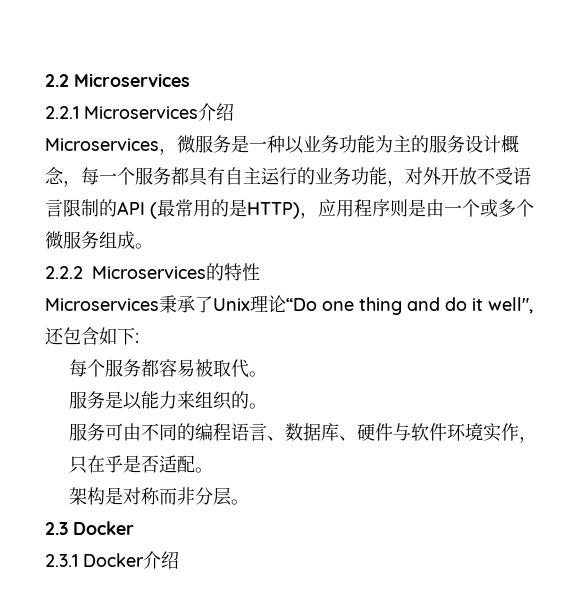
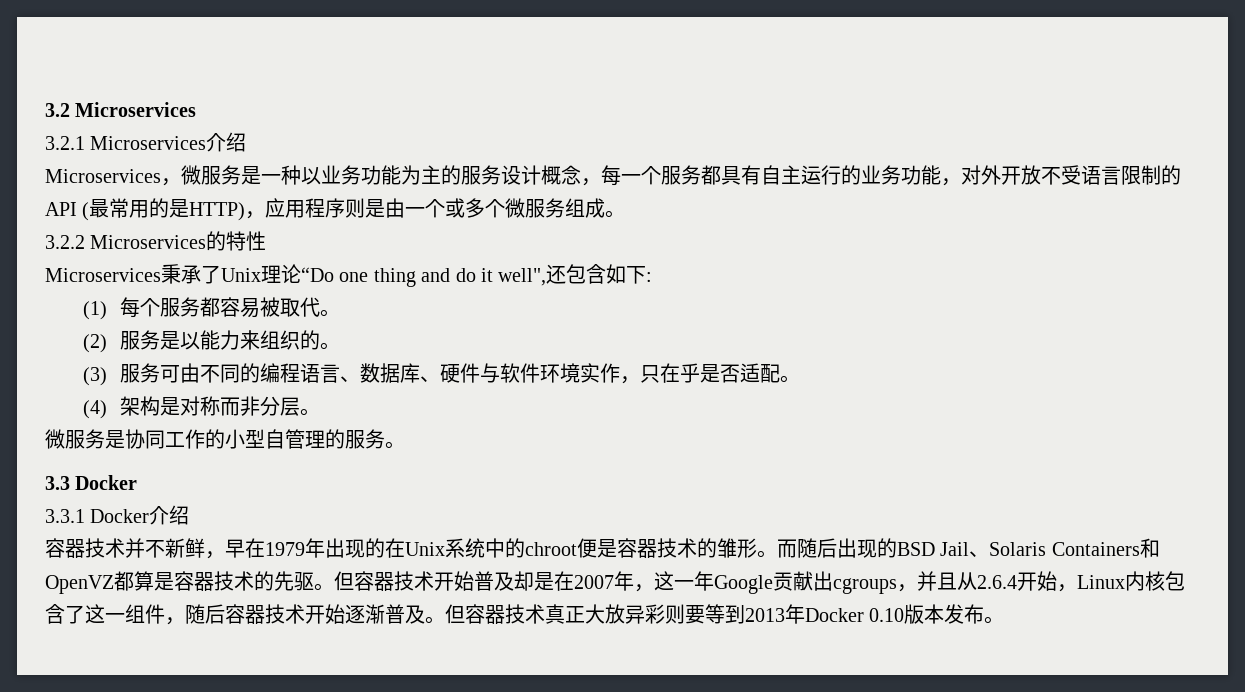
- 2.2 Microservices
+ 3.2 Microservices
- 2.2.1 Microservices介绍
+ 3.2.1 Microservices介绍
- 2.2.2 Microservices的特性
+ 3.2.2 Microservices的特性
- 每个服务都容易被取代。
+ (1)每个服务都容易被取代。
- 服务是以能力来组织的。
+ (2)服务是以能力来组织的。
- 服务可由不同的编程语言、数据库、硬件与软件环境实作，只在乎是否适配。
+ (3)服务可由不同的编程语言、数据库、硬件与软件环境实作，只在乎是否适配。
- 架构是对称而非分层。
+ (4)架构是对称而非分层。
- 2.3 Docker
+ 微服务是协同工作的小型自管理的服务。
+ 3.3 Docker
- 2.3.1 Docker介绍
+ 3.3.1 Docker介绍
+ 容器技术并不新鲜，早在1979年出现的在Unix系统中的chroot便是容器技术的雏形。而随后出现的BSD Jail、Solaris Containers和OpenVZ都算是容器技术的先驱。但容器技术开始普及却是在2007年，这一年Google贡献出cgroups，并且从2.6.4开始，Linux内核包含了这一组件，随后容器技术开始逐渐普及。但容器技术真正大放异彩则要等到2013年Docker 0.10版本发布。

